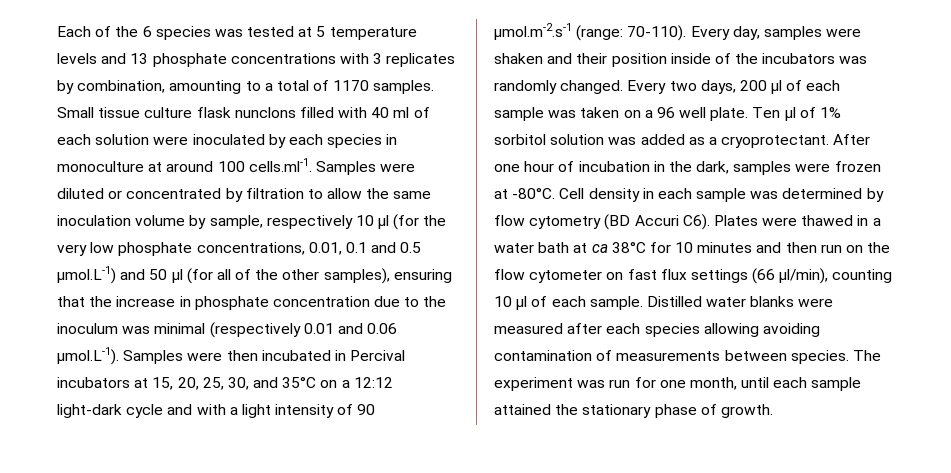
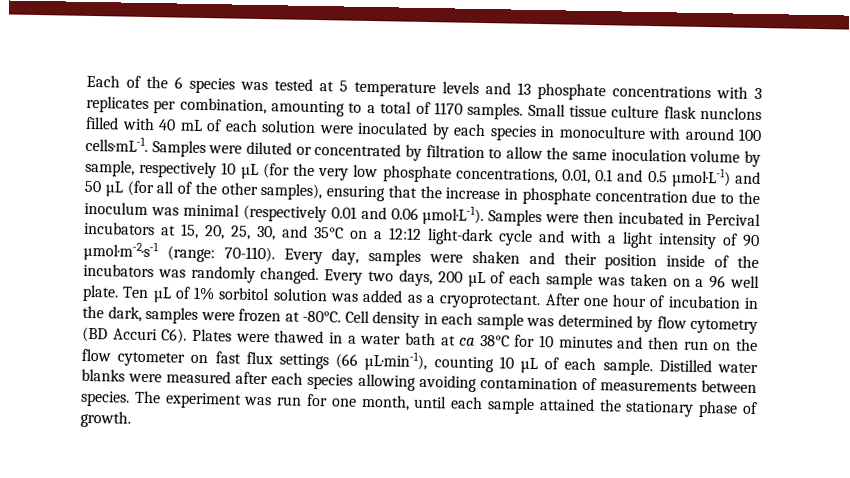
- Each of the 6 species was tested at 5 temperature levels and 13 phosphate concentrations with 3 replicates by combination, amounting to a total of 1170 samples.
+ Each of the 6 species was tested at 5 temperature levels and 13 phosphate concentrations with 3 replicates per combination, amounting to a total of 1170 samples.
- Small tissue culture flask nunclons filled with 40 ml of each solution were inoculated by each species in monoculture at around 100 cells.ml-1. Samples were diluted or concentrated by filtration to allow the same inoculation volume by sample, respectively 10 µl (for the very low phosphate concentrations, 0.01, 0.1 and 0.5 µmol.L-1) and 50 µl (for all of the other samples), ensuring that the increase in phosphate concentration due to the inoculum was minimal (respectively 0.01 and 0.06 µmol.L-1). Samples were then incubated in Percival incubators at 15, 20, 25, 30, and 35°C on a 12:12 light-dark cycle and with a light intensity of 90 µmol.m-2.s-1 (range:
+ Small tissue culture flask nunclons filled with 40 mL of each solution were inoculated by each species in monoculture with around 100 cells·mL-1. Samples were diluted or concentrated by filtration to allow the same inoculation volume by sample, respectively 10 µL (for the very low phosphate concentrations, 0.01, 0.1 and 0.5 µmol·L-1) and 50 µL (for all of the other samples), ensuring that the increase in phosphate concentration due to the inoculum was minimal (respectively 0.01 and 0.06 µmol·L-1). Samples were then incubated in Percival incubators at 15, 20, 25, 30, and 35°C on a 12:12 light-dark cycle and with a light intensity of 90 µmol·m-2·s-1 (range:
- Every two days, 200 µl of each sample was taken on a 96 well plate.
+ Every two days, 200 µL of each sample was taken on a 96 well plate.
- Ten µl of 1% sorbitol solution was added as a cryoprotectant.
+ Ten µL of 1% sorbitol solution was added as a cryoprotectant.
- Cell density in each sample was determined by flow cytometry (BD Accuri C6). Plates were thawed in a water bath at ca 38°C for 10 minutes and then run on the flow cytometer on fast flux settings (66 µl/min), counting 10 µl of each sample.
+ Cell density in each sample was determined by flow cytometry (BD Accuri C6). Plates were thawed in a water bath at ca 38°C for 10 minutes and then run on the flow cytometer on fast flux settings (66 µL·min-1), counting 10 µL of each sample.

